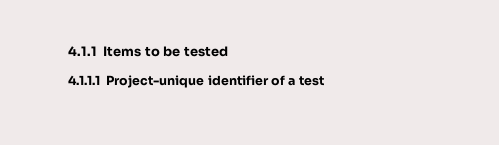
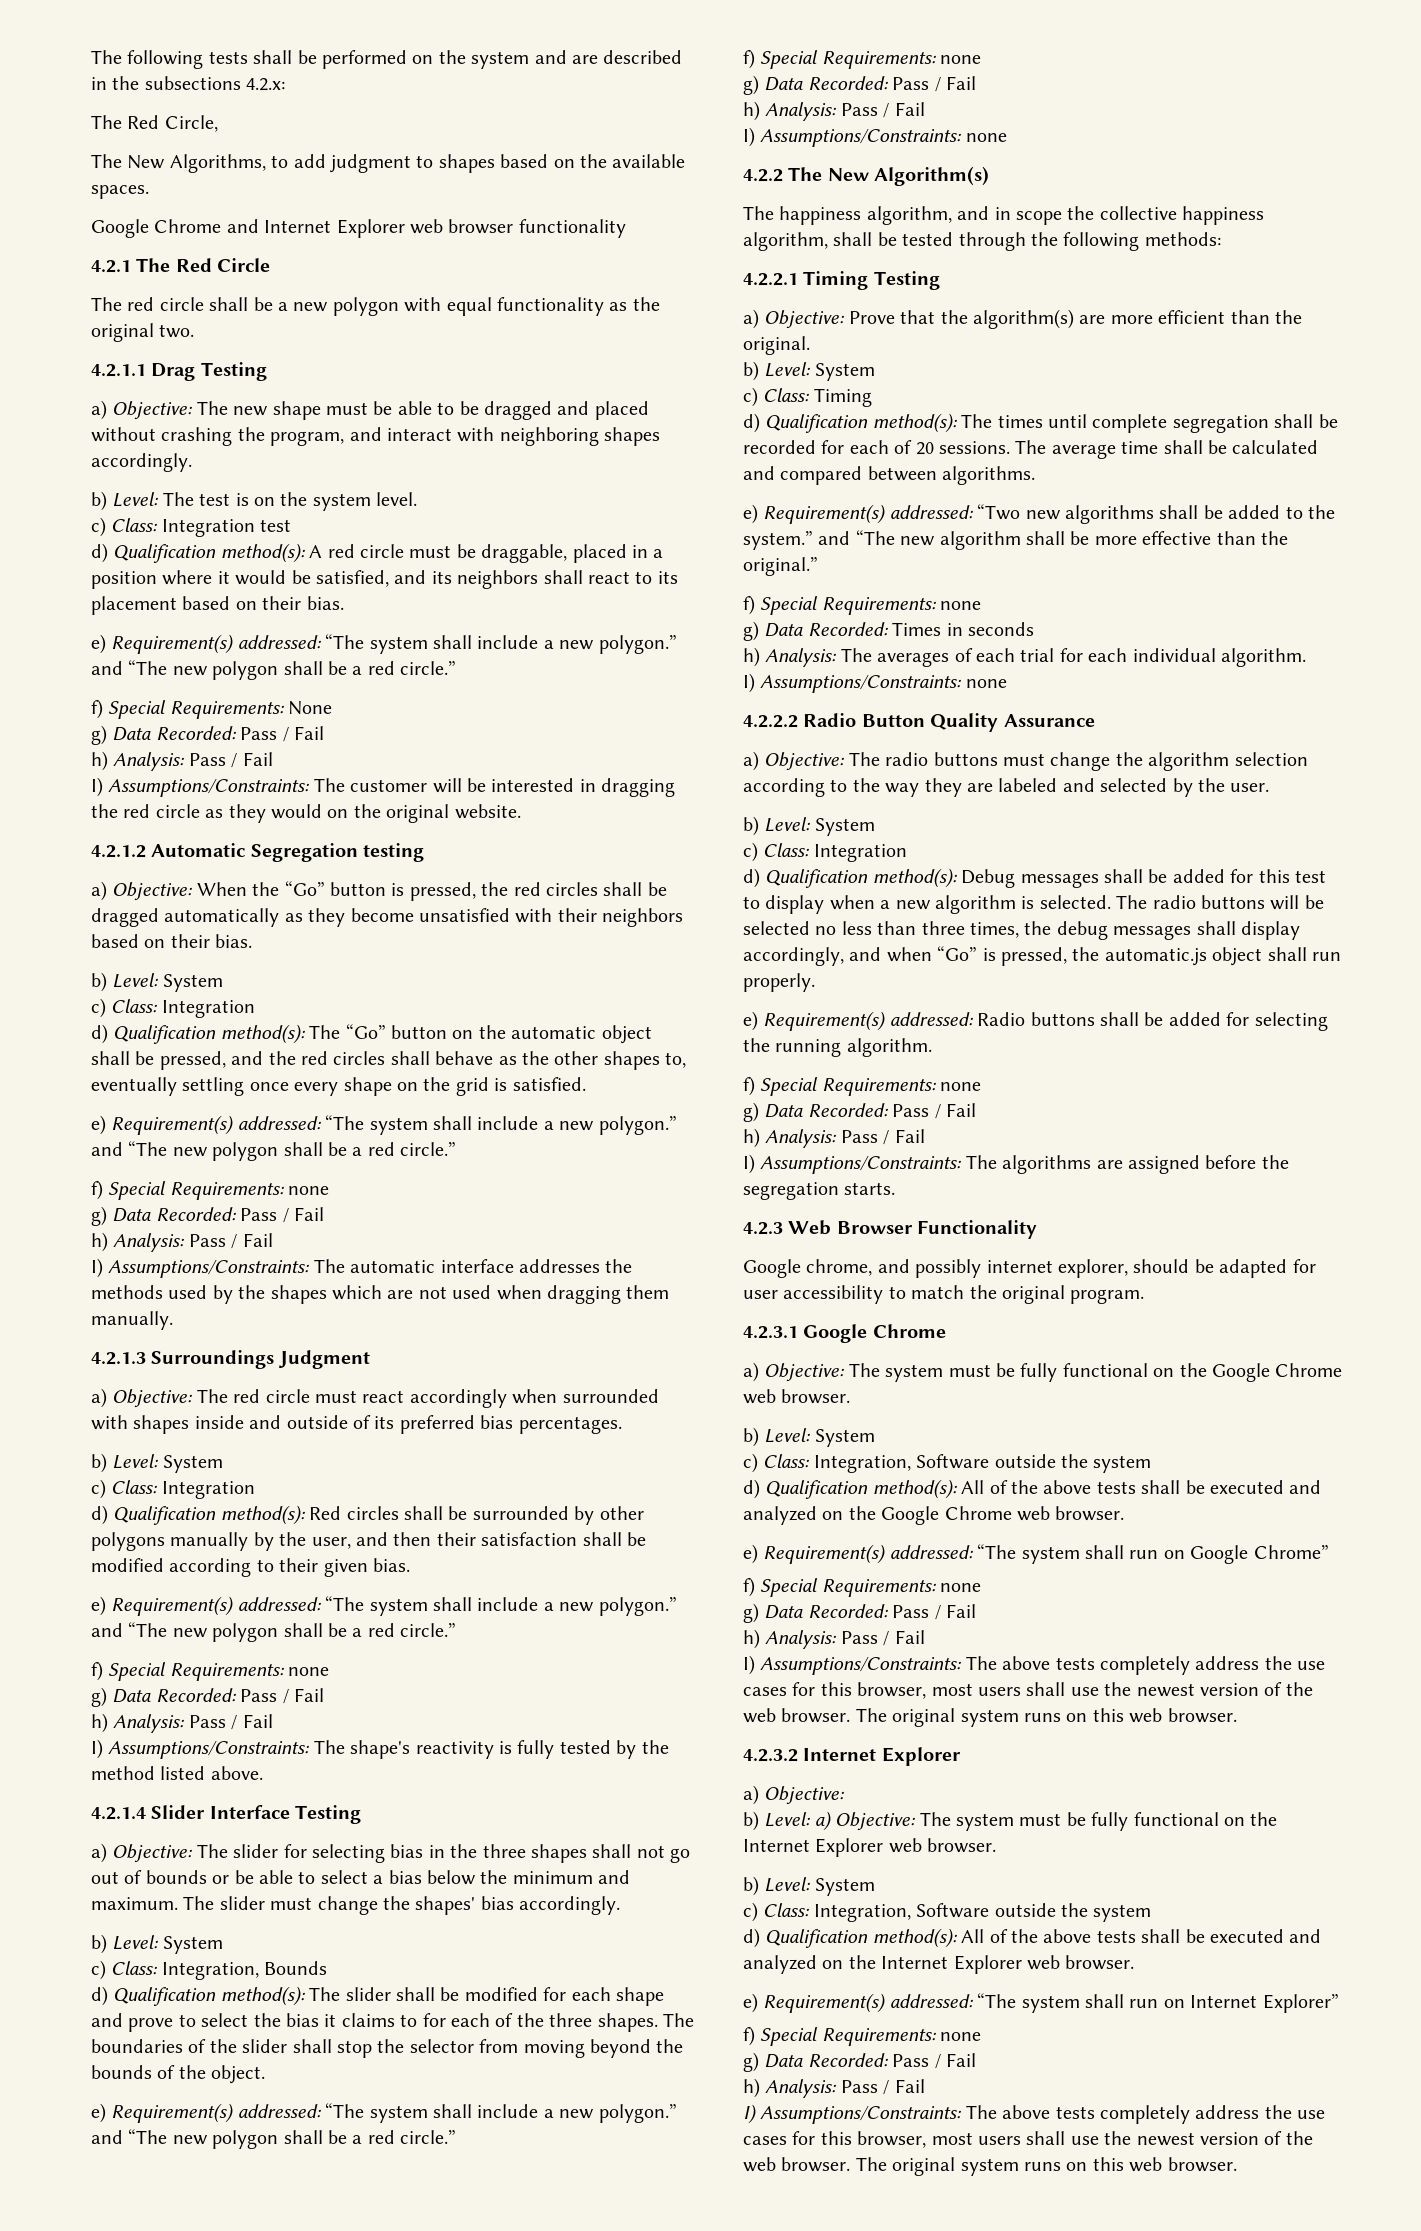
- 4.1.1 Items to be tested
- 4.1.1.1 Project-unique identifier of a test
+ The following tests shall be performed on the system and are described in the subsections 4.2.x:
+ The Red Circle,
+ The New Algorithms, to add judgment to shapes based on the available spaces.
+ Google Chrome and Internet Explorer web browser functionality
+ 4.2.1 The Red Circle
+ The red circle shall be a new polygon with equal functionality as the original two.
+ 4.2.1.1 Drag Testing
+ a) Objective: The new shape must be able to be dragged and placed without crashing the program, and interact with neighboring shapes accordingly.
+ b) Level: The test is on the system level.
+ c) Class: Integration test
+ d) Qualification method(s): A red circle must be draggable, placed in a position where it would be satisfied, and its neighbors shall react to its placement based on their bias.
+ e) Requirement(s) addressed: “The system shall include a new polygon.” and “The new polygon shall be a red circle.”
+ f) Special Requirements: None
+ g) Data Recorded: Pass / Fail
+ h) Analysis: Pass / Fail
+ I) Assumptions/Constraints: The customer will be interested in dragging the red circle as they would on the original website.
+ 4.2.1.2 Automatic Segregation testing
+ a) Objective: When the “Go” button is pressed, the red circles shall be dragged automatically as they become unsatisfied with their neighbors based on their bias.
+ b) Level: System
+ c) Class: Integration
+ d) Qualification method(s): The “Go” button on the automatic object shall be pressed, and the red circles shall behave as the other shapes to, eventually settling once every shape on the grid is satisfied.
+ e) Requirement(s) addressed: “The system shall include a new polygon.” and “The new polygon shall be a red circle.”
+ f) Special Requirements: none
+ g) Data Recorded: Pass / Fail
+ h) Analysis: Pass / Fail
+ I) Assumptions/Constraints: The automatic interface addresses the methods used by the shapes which are not used when dragging them manually.
+ 4.2.1.3 Surroundings Judgment
+ a) Objective: The red circle must react accordingly when surrounded with shapes inside and outside of its preferred bias percentages.
+ b) Level: System
+ c) Class: Integration
+ d) Qualification method(s): Red circles shall be surrounded by other polygons manually by the user, and then their satisfaction shall be modified according to their given bias.
+ e) Requirement(s) addressed: “The system shall include a new polygon.” and “The new polygon shall be a red circle.”
+ f) Special Requirements: none
+ g) Data Recorded: Pass / Fail
+ h) Analysis: Pass / Fail
+ I) Assumptions/Constraints: The shape's reactivity is fully tested by the method listed above.
+ 4.2.1.4 Slider Interface Testing
+ a) Objective: The slider for selecting bias in the three shapes shall not go out of bounds or be able to select a bias below the minimum and maximum. The slider must change the shapes' bias accordingly.
+ b) Level: System
+ c) Class: Integration, Bounds
+ d) Qualification method(s): The slider shall be modified for each shape and prove to select the bias it claims to for each of the three shapes. The boundaries of the slider shall stop the selector from moving beyond the bounds of the object.
+ e) Requirement(s) addressed: “The system shall include a new polygon.” and “The new polygon shall be a red circle.”
+ f) Special Requirements: none
+ g) Data Recorded: Pass / Fail
+ h) Analysis: Pass / Fail
+ I) Assumptions/Constraints: none
+ 4.2.2 The New Algorithm(s)
+ The happiness algorithm, and in scope the collective happiness algorithm, shall be tested through the following methods:
+ 4.2.2.1 Timing Testing
+ a) Objective: Prove that the algorithm(s) are more efficient than the original.
+ b) Level: System
+ c) Class: Timing
+ d) Qualification method(s): The times until complete segregation shall be recorded for each of 20 sessions. The average time shall be calculated and compared between algorithms.
+ e) Requirement(s) addressed: “Two new algorithms shall be added to the system.” and “The new algorithm shall be more effective than the original.”
+ f) Special Requirements: none
+ g) Data Recorded: Times in seconds
+ h) Analysis: The averages of each trial for each individual algorithm.
+ I) Assumptions/Constraints: none
+ 4.2.2.2 Radio Button Quality Assurance
+ a) Objective: The radio buttons must change the algorithm selection according to the way they are labeled and selected by the user.
+ b) Level: System
+ c) Class: Integration
+ d) Qualification method(s): Debug messages shall be added for this test to display when a new algorithm is selected. The radio buttons will be selected no less than three times, the debug messages shall display accordingly, and when “Go” is pressed, the automatic.js object shall run properly.
+ e) Requirement(s) addressed: Radio buttons shall be added for selecting the running algorithm.
+ f) Special Requirements: none
+ g) Data Recorded: Pass / Fail
+ h) Analysis: Pass / Fail
+ I) Assumptions/Constraints: The algorithms are assigned before the segregation starts.
+ 4.2.3 Web Browser Functionality
+ Google chrome, and possibly internet explorer, should be adapted for user accessibility to match the original program.
+ 4.2.3.1 Google Chrome
+ a) Objective: The system must be fully functional on the Google Chrome web browser.
+ b) Level: System
+ c) Class: Integration, Software outside the system
+ d) Qualification method(s): All of the above tests shall be executed and analyzed on the Google Chrome web browser.
+ e) Requirement(s) addressed: “The system shall run on Google Chrome”
+ f) Special Requirements: none
+ g) Data Recorded: Pass / Fail
+ h) Analysis: Pass / Fail
+ I) Assumptions/Constraints: The above tests completely address the use cases for this browser, most users shall use the newest version of the web browser. The original system runs on this web browser.
+ 4.2.3.2 Internet Explorer
+ a) Objective:
+ b) Level: a) Objective: The system must be fully functional on the Internet Explorer web browser.
+ b) Level: System
+ c) Class: Integration, Software outside the system
+ d) Qualification method(s): All of the above tests shall be executed and analyzed on the Internet Explorer web browser.
+ e) Requirement(s) addressed: “The system shall run on Internet Explorer”
+ f) Special Requirements: none
+ g) Data Recorded: Pass / Fail
+ h) Analysis: Pass / Fail
+ I) Assumptions/Constraints: The above tests completely address the use cases for this browser, most users shall use the newest version of the web browser. The original system runs on this web browser.

